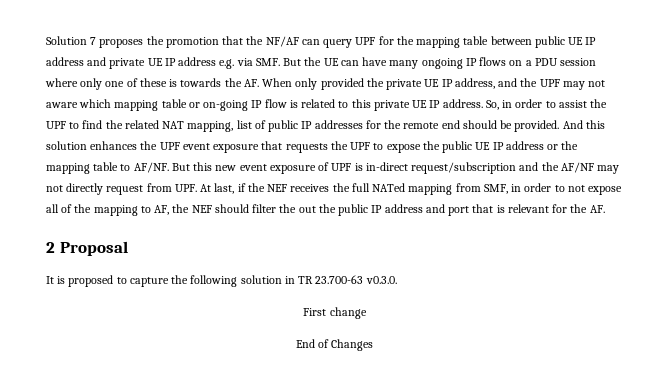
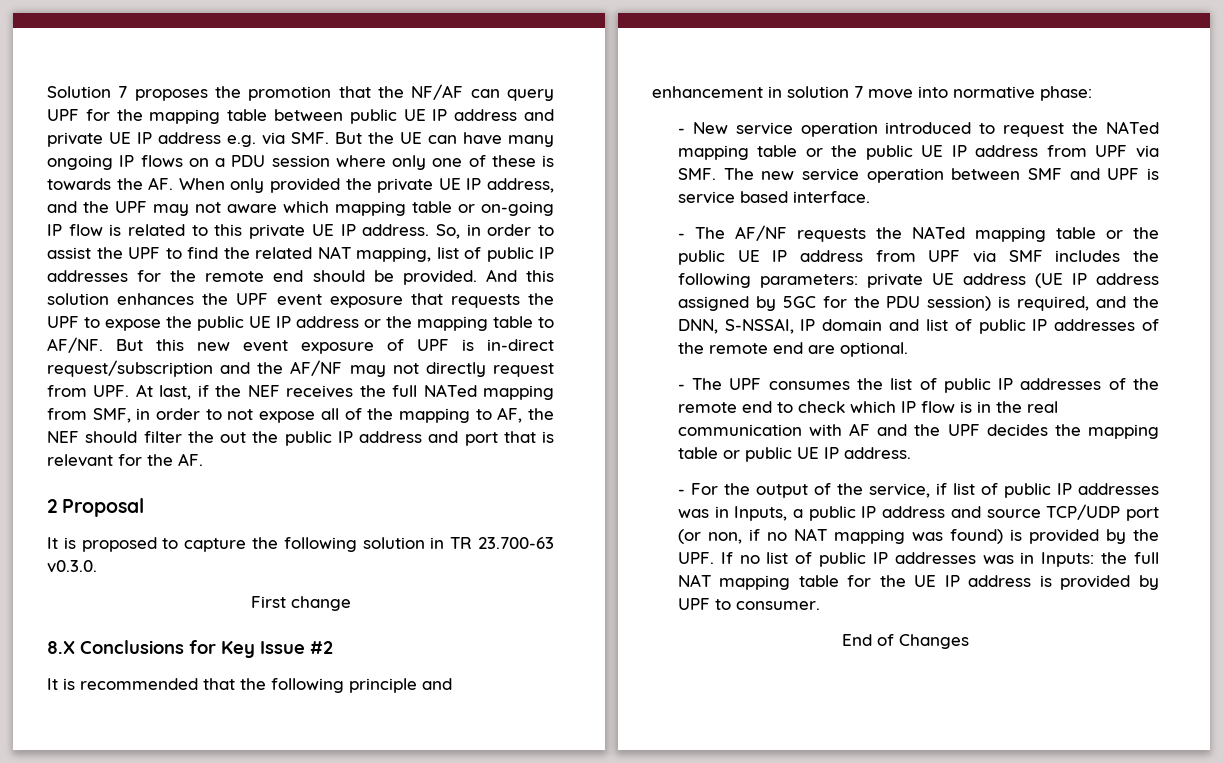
+ 8.X Conclusions for Key Issue #2
+ It is recommended that the following principle and enhancement in solution 7 move into normative phase:
+ - New service operation introduced to request the NATed mapping table or the public UE IP address from UPF via SMF. The new service operation between SMF and UPF is service based interface.
+ - The AF/NF requests the NATed mapping table or the public UE IP address from UPF via SMF includes the following parameters: private UE address (UE IP address assigned by 5GC for the PDU session) is required, and the DNN, S-NSSAI, IP domain and list of public IP addresses of the remote end are optional.
+ - The UPF consumes the list of public IP addresses of the remote end to check which IP flow is in the real communication with AF and the UPF decides the mapping table or public UE IP address.
+ - For the output of the service, if list of public IP addresses was in Inputs, a public IP address and source TCP/UDP port (or non, if no NAT mapping was found) is provided by the UPF. If no list of public IP addresses was in Inputs: the full NAT mapping table for the UE IP address is provided by UPF to consumer.

